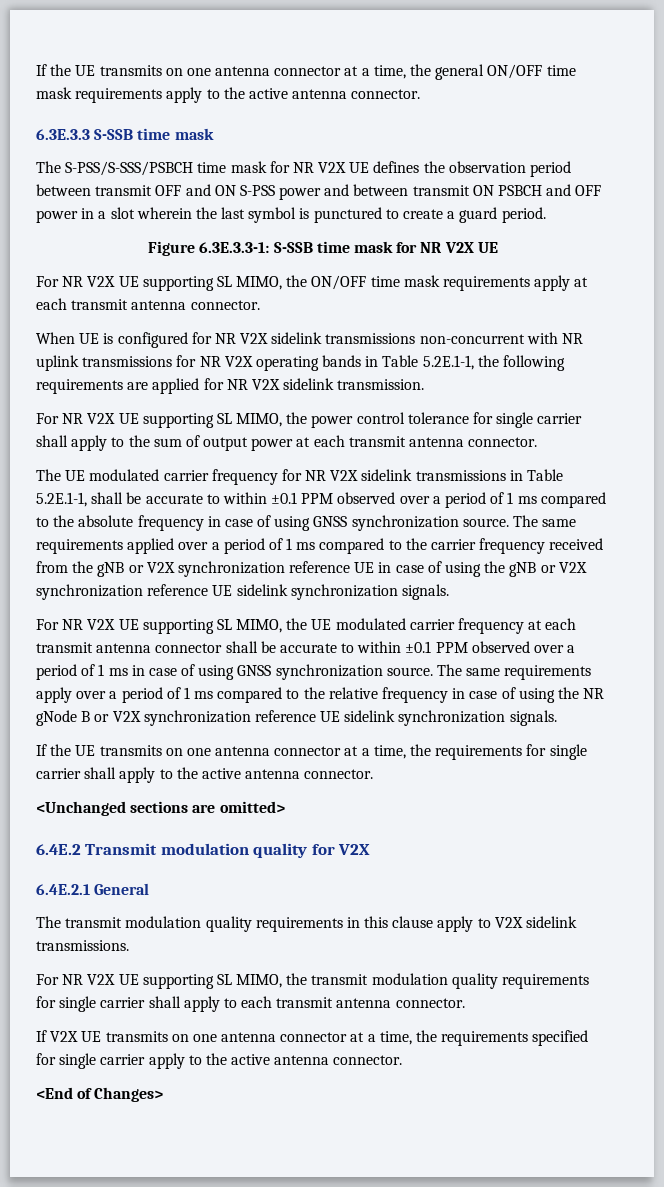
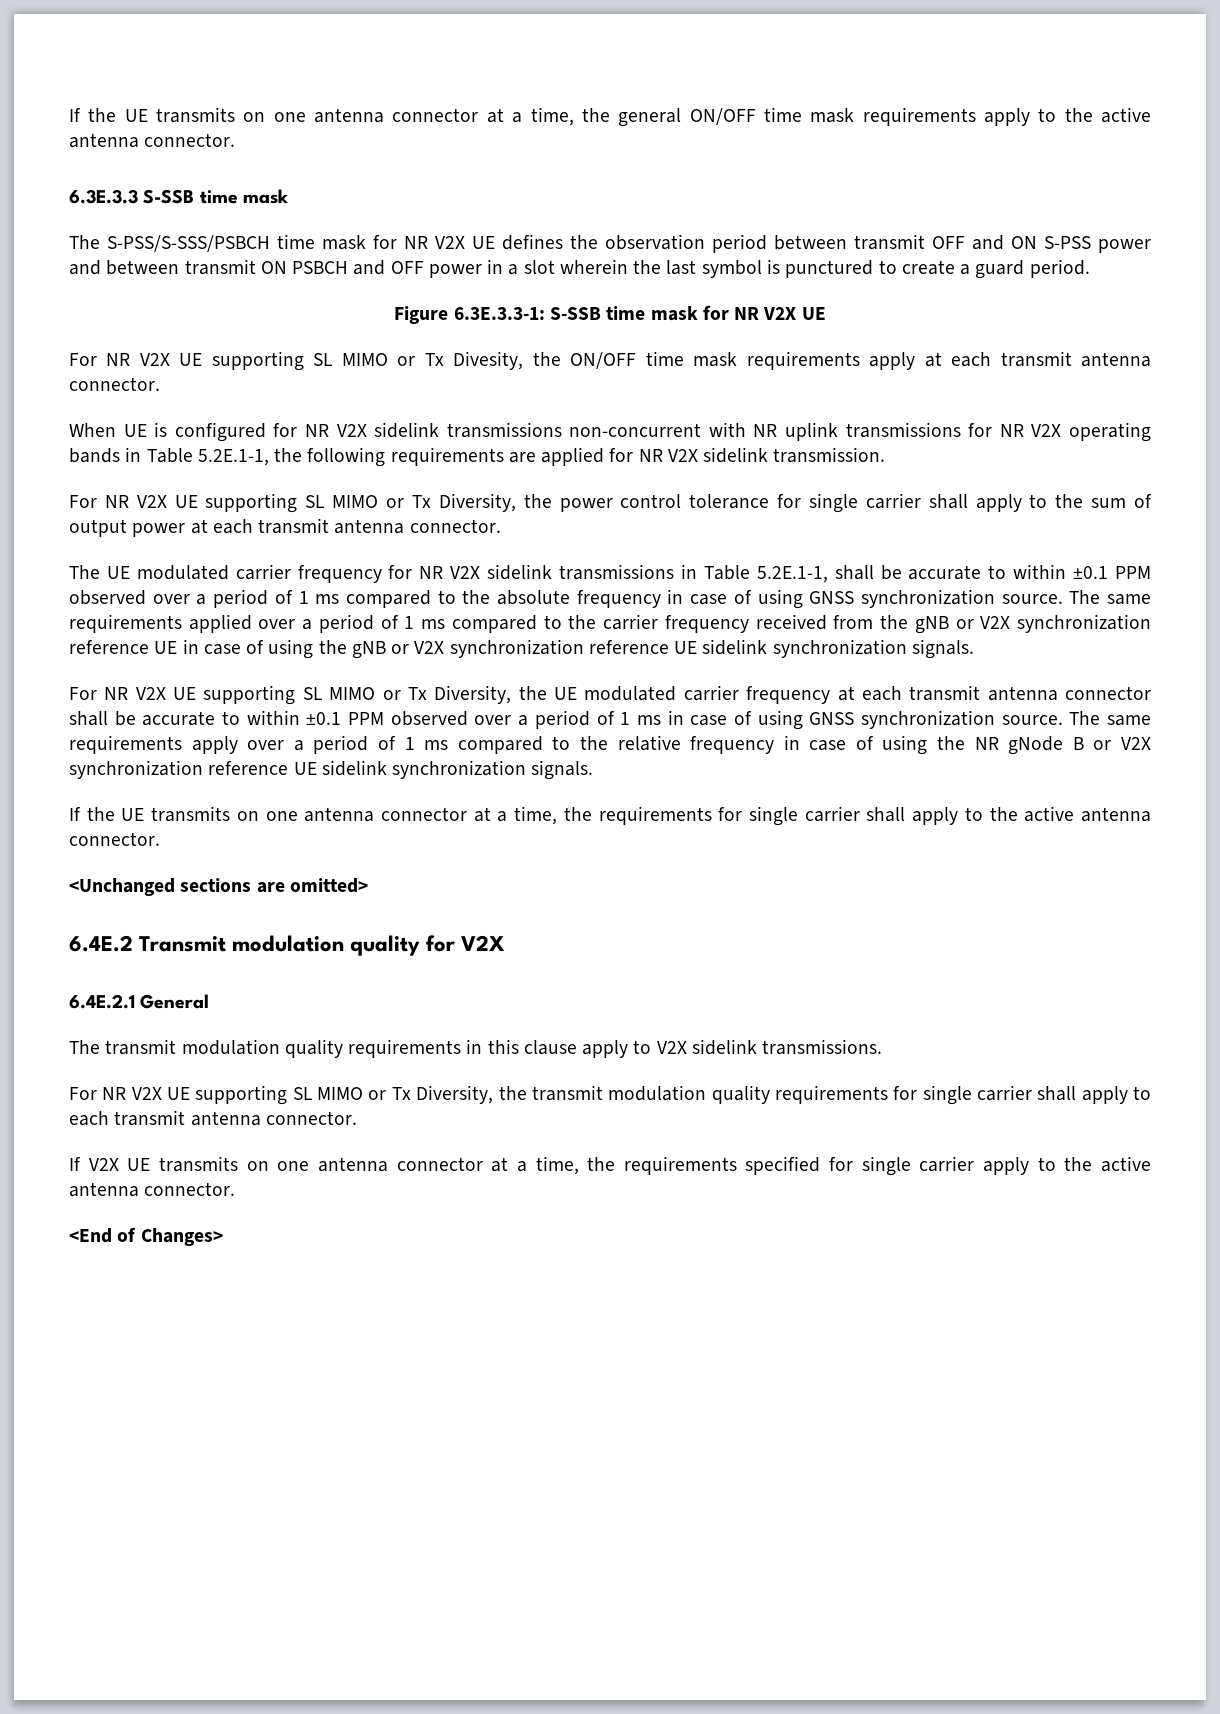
- For NR V2X UE supporting SL MIMO, the ON/OFF time mask requirements apply at each transmit antenna connector.
+ For NR V2X UE supporting SL MIMO or Tx Divesity, the ON/OFF time mask requirements apply at each transmit antenna connector.
- For NR V2X UE supporting SL MIMO, the power control tolerance for single carrier shall apply to the sum of output power at each transmit antenna connector.
+ For NR V2X UE supporting SL MIMO or Tx Diversity, the power control tolerance for single carrier shall apply to the sum of output power at each transmit antenna connector.
- For NR V2X UE supporting SL MIMO, the UE modulated carrier frequency at each transmit antenna connector shall be accurate to within ±0.1 PPM observed over a period of 1 ms in case of using GNSS synchronization source.
+ For NR V2X UE supporting SL MIMO or Tx Diversity, the UE modulated carrier frequency at each transmit antenna connector shall be accurate to within ±0.1 PPM observed over a period of 1 ms in case of using GNSS synchronization source.
- For NR V2X UE supporting SL MIMO, the transmit modulation quality requirements for single carrier shall apply to each transmit antenna connector.
+ For NR V2X UE supporting SL MIMO or Tx Diversity, the transmit modulation quality requirements for single carrier shall apply to each transmit antenna connector.

